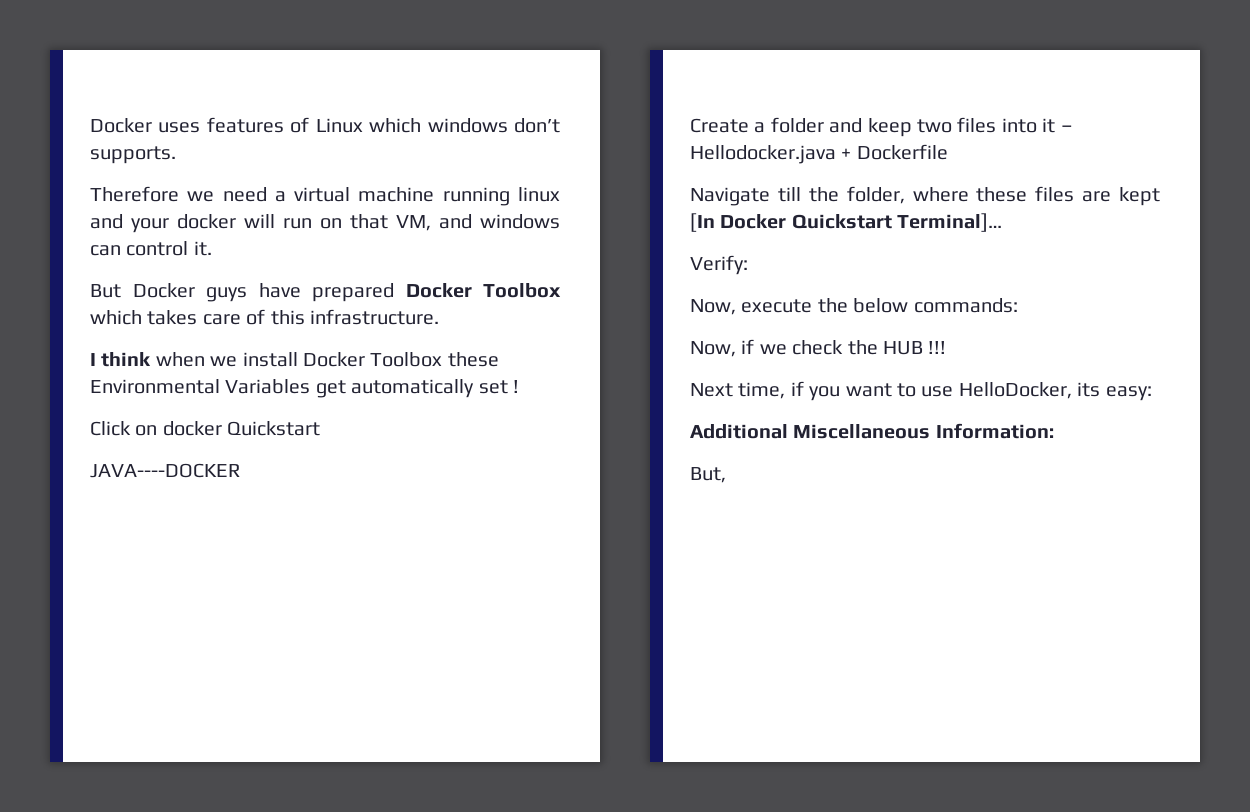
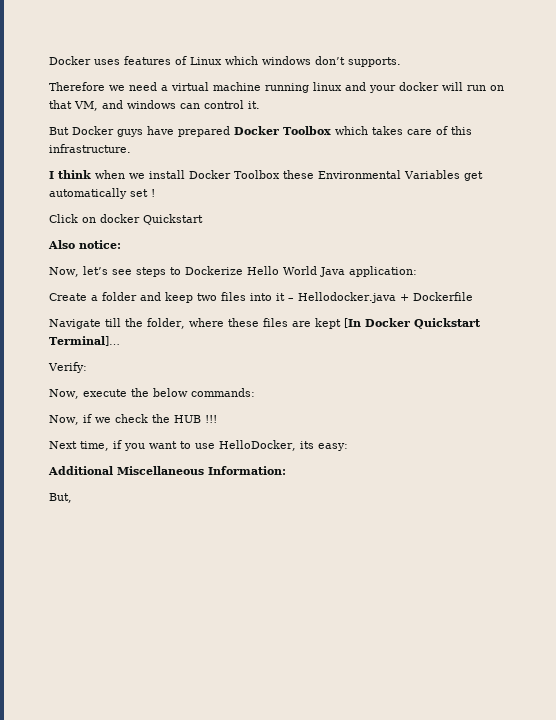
- JAVA----DOCKER
+ Also notice:
+ Now, let’s see steps to Dockerize Hello World Java application:

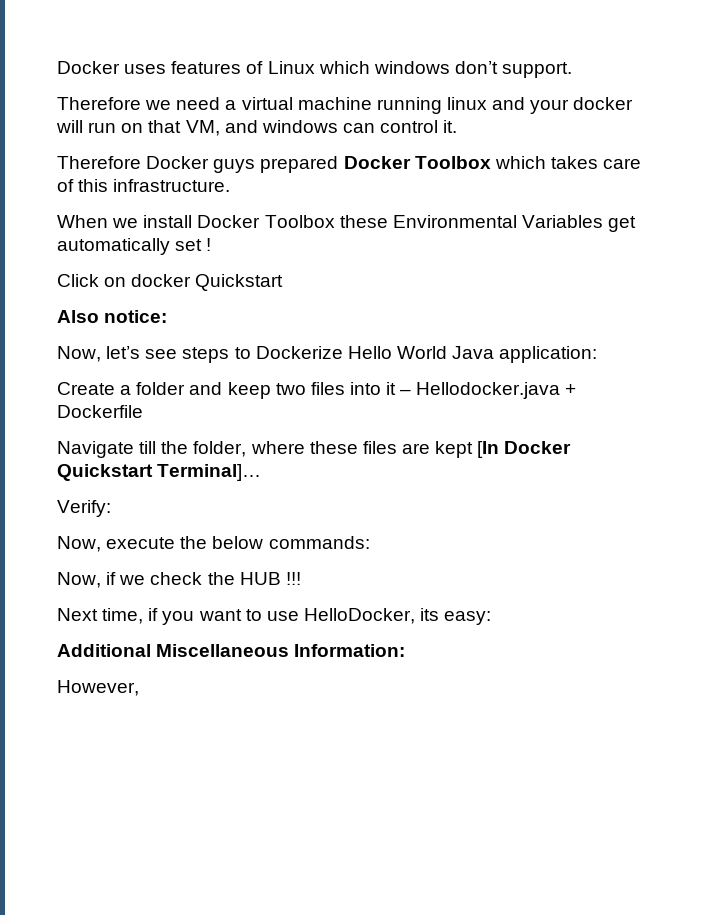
- Docker uses features of Linux which windows don’t supports.
+ Docker uses features of Linux which windows don’t support.
- But Docker guys have prepared Docker Toolbox which takes care of this infrastructure.
+ Therefore Docker guys prepared Docker Toolbox which takes care of this infrastructure.
- I think when we install Docker Toolbox these Environmental Variables get automatically set !
+ When we install Docker Toolbox these Environmental Variables get automatically set !
- But,
+ However,

